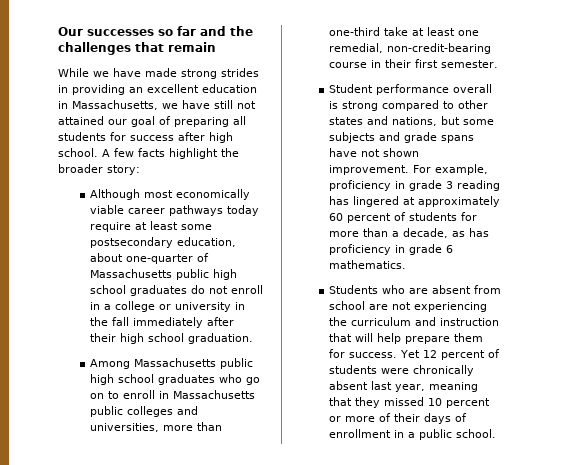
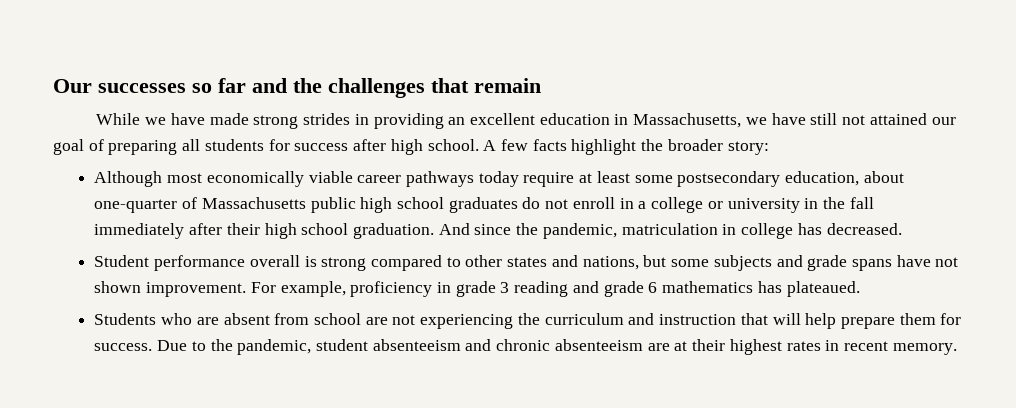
- Although most economically viable career pathways today require at least some postsecondary education, about one-quarter of Massachusetts public high school graduates do not enroll in a college or university in the fall immediately after their high school graduation.
- Among Massachusetts public high school graduates who go on to enroll in Massachusetts public colleges and universities, more than one-third take at least one remedial, non-credit-bearing course in their first semester.
+ Although most economically viable career pathways today require at least some postsecondary education, about one-quarter of Massachusetts public high school graduates do not enroll in a college or university in the fall immediately after their high school graduation. And since the pandemic, matriculation in college has decreased.
- For example, proficiency in grade 3 reading has lingered at approximately 60 percent of students for more than a decade, as has proficiency in grade 6 mathematics.
+ For example, proficiency in grade 3 reading and grade 6 mathematics has plateaued.
- Yet 12 percent of students were chronically absent last year, meaning that they missed 10 percent or more of their days of enrollment in a public school.
+ Due to the pandemic, student absenteeism and chronic absenteeism are at their highest rates in recent memory.

